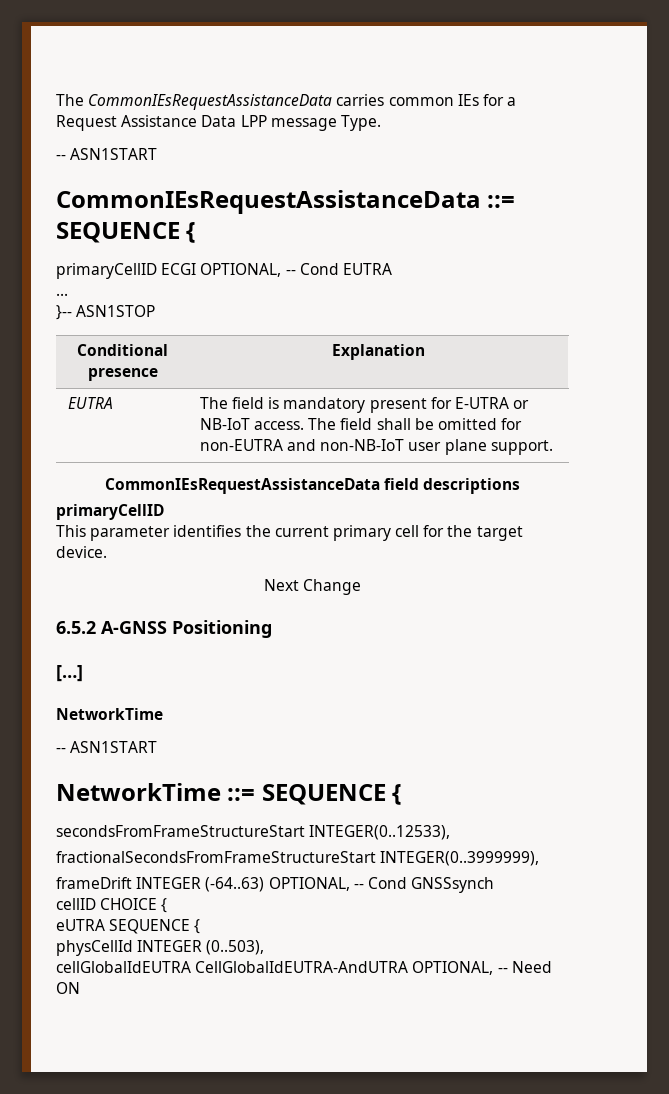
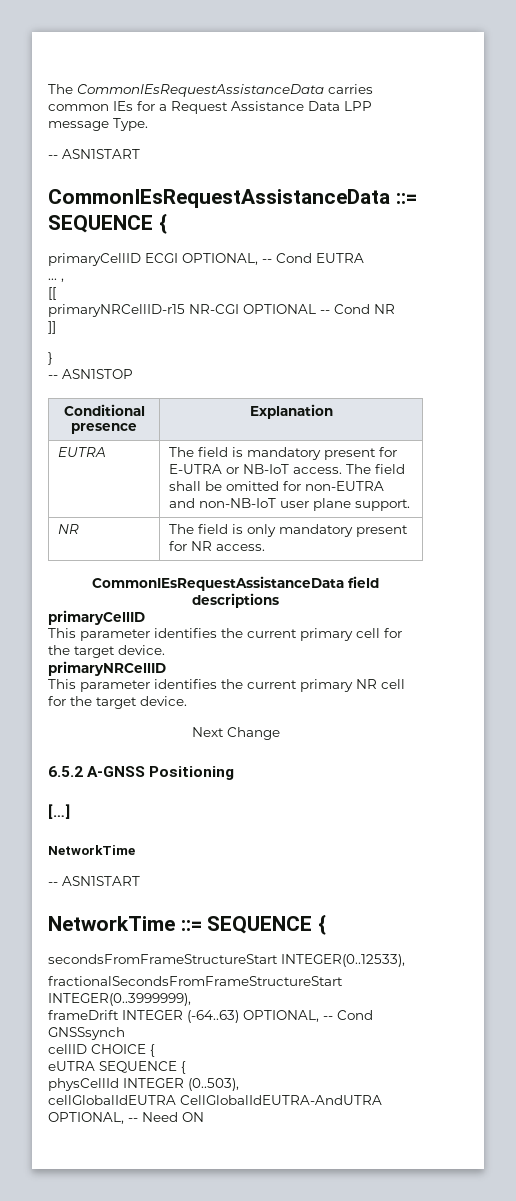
- ...
- }-- ASN1STOP
+ ... ,
+ [[
+ primaryNRCellID-r15 NR-CGI OPTIONAL -- Cond NR
+ ]]
+ }
+ -- ASN1STOP
+ NR | The field is only mandatory present for NR access.
+ primaryNRCellID
+ This parameter identifies the current primary NR cell for the target device.

